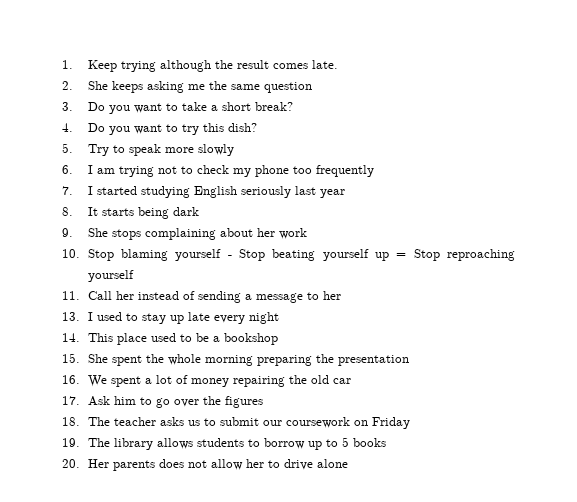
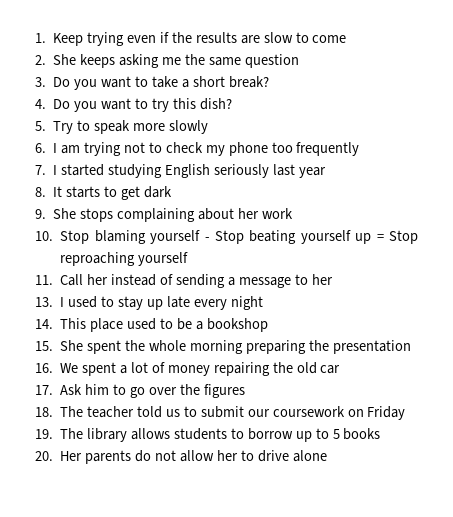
- 1. Keep trying although the result comes late.
+ 1. Keep trying even if the results are slow to come
- 8. It starts being dark
+ 8. It starts to get dark
- 18. The teacher asks us to submit our coursework on Friday
+ 18. The teacher told us to submit our coursework on Friday
- 20. Her parents does not allow her to drive alone
+ 20. Her parents do not allow her to drive alone

